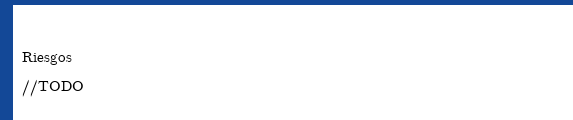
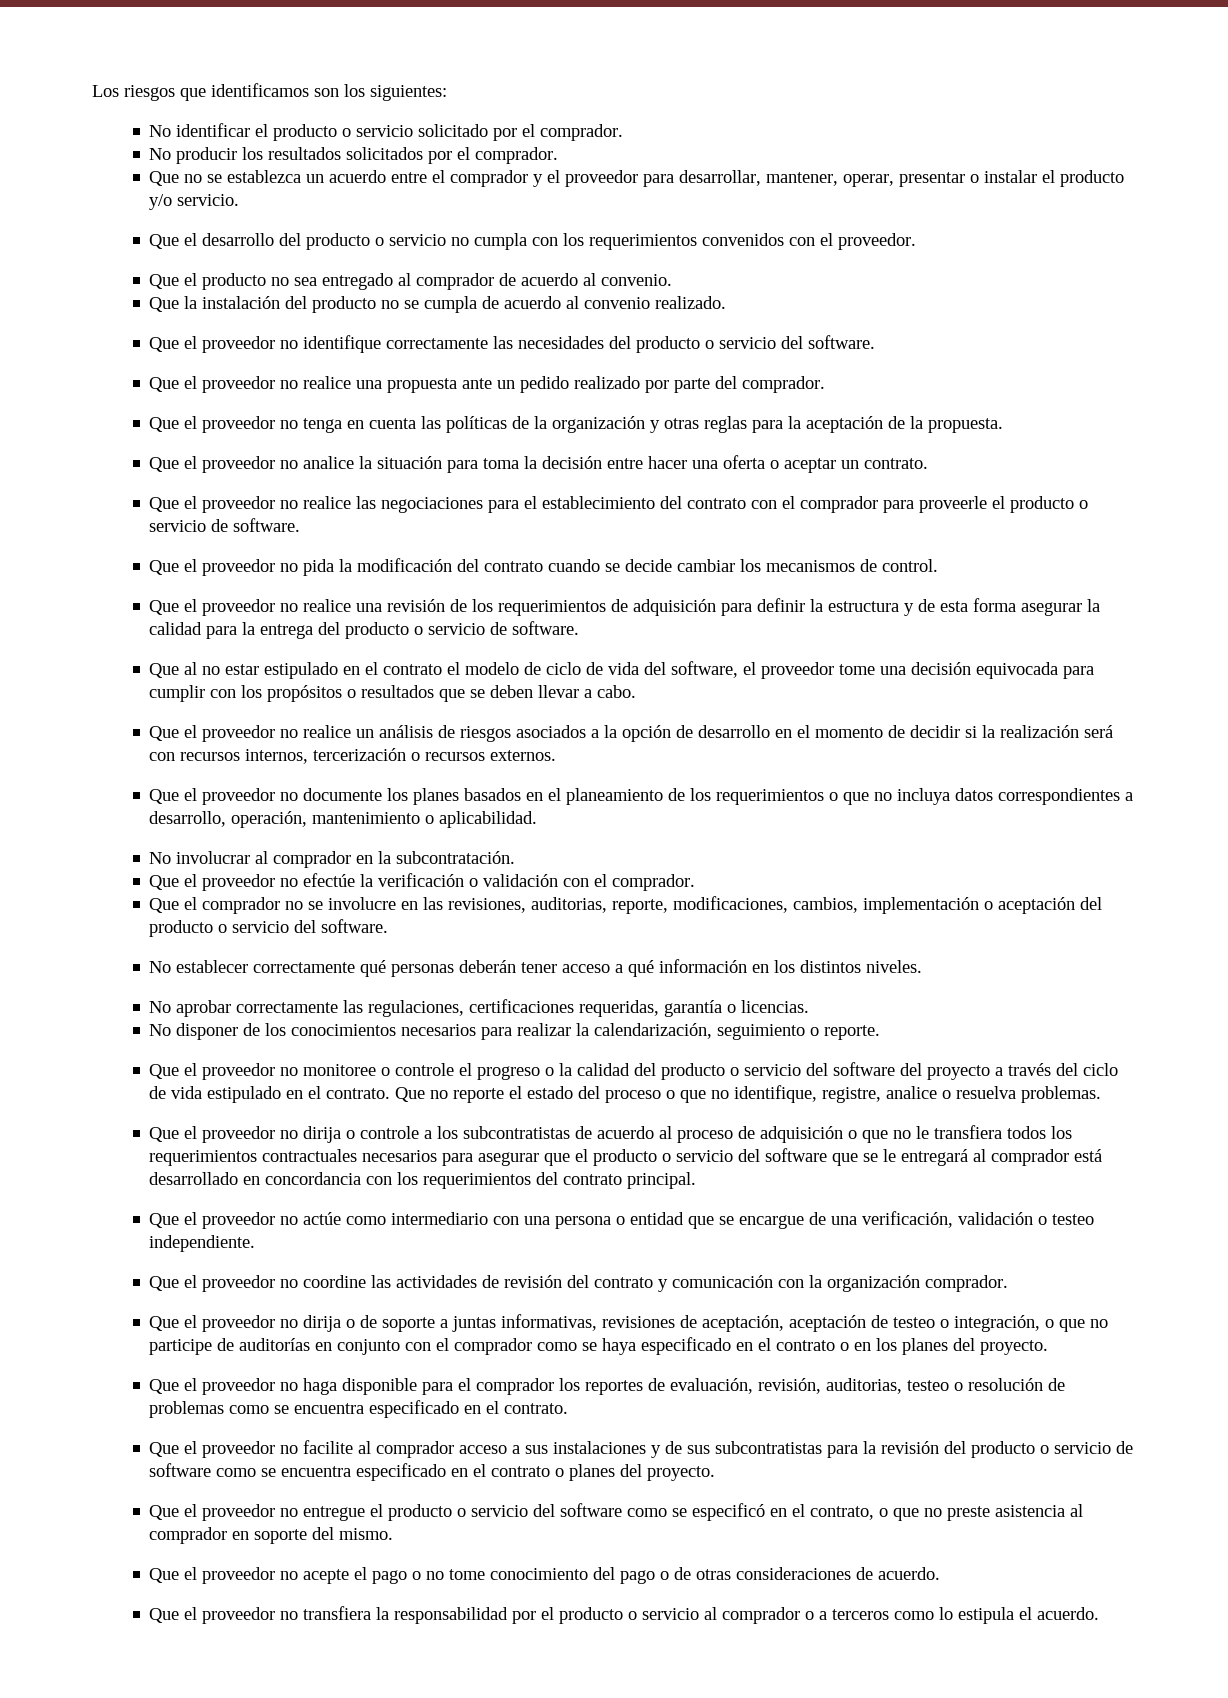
- Riesgos
- //TODO
+ Los riesgos que identificamos son los siguientes:
+ No identificar el producto o servicio solicitado por el comprador.
+ No producir los resultados solicitados por el comprador.
+ Que no se establezca un acuerdo entre el comprador y el proveedor para desarrollar, mantener, operar, presentar o instalar el producto y/o servicio.
+ Que el desarrollo del producto o servicio no cumpla con los requerimientos convenidos con el proveedor.
+ Que el producto no sea entregado al comprador de acuerdo al convenio.
+ Que la instalación del producto no se cumpla de acuerdo al convenio realizado.
+ Que el proveedor no identifique correctamente las necesidades del producto o servicio del software.
+ Que el proveedor no realice una propuesta ante un pedido realizado por parte del comprador.
+ Que el proveedor no tenga en cuenta las políticas de la organización y otras reglas para la aceptación de la propuesta.
+ Que el proveedor no analice la situación para toma la decisión entre hacer una oferta o aceptar un contrato.
+ Que el proveedor no realice las negociaciones para el establecimiento del contrato con el comprador para proveerle el producto o servicio de software.
+ Que el proveedor no pida la modificación del contrato cuando se decide cambiar los mecanismos de control.
+ Que el proveedor no realice una revisión de los requerimientos de adquisición para definir la estructura y de esta forma asegurar la calidad para la entrega del producto o servicio de software.
+ Que al no estar estipulado en el contrato el modelo de ciclo de vida del software, el proveedor tome una decisión equivocada para cumplir con los propósitos o resultados que se deben llevar a cabo.
+ Que el proveedor no realice un análisis de riesgos asociados a la opción de desarrollo en el momento de decidir si la realización será con recursos internos, tercerización o recursos externos.
+ Que el proveedor no documente los planes basados en el planeamiento de los requerimientos o que no incluya datos correspondientes a desarrollo, operación, mantenimiento o aplicabilidad.
+ No involucrar al comprador en la subcontratación.
+ Que el proveedor no efectúe la verificación o validación con el comprador.
+ Que el comprador no se involucre en las revisiones, auditorias, reporte, modificaciones, cambios, implementación o aceptación del producto o servicio del software.
+ No establecer correctamente qué personas deberán tener acceso a qué información en los distintos niveles.
+ No aprobar correctamente las regulaciones, certificaciones requeridas, garantía o licencias.
+ No disponer de los conocimientos necesarios para realizar la calendarización, seguimiento o reporte.
+ Que el proveedor no monitoree o controle el progreso o la calidad del producto o servicio del software del proyecto a través del ciclo de vida estipulado en el contrato. Que no reporte el estado del proceso o que no identifique, registre, analice o resuelva problemas.
+ Que el proveedor no dirija o controle a los subcontratistas de acuerdo al proceso de adquisición o que no le transfiera todos los requerimientos contractuales necesarios para asegurar que el producto o servicio del software que se le entregará al comprador está desarrollado en concordancia con los requerimientos del contrato principal.
+ Que el proveedor no actúe como intermediario con una persona o entidad que se encargue de una verificación, validación o testeo independiente.
+ Que el proveedor no coordine las actividades de revisión del contrato y comunicación con la organización comprador.
+ Que el proveedor no dirija o de soporte a juntas informativas, revisiones de aceptación, aceptación de testeo o integración, o que no participe de auditorías en conjunto con el comprador como se haya especificado en el contrato o en los planes del proyecto.
+ Que el proveedor no haga disponible para el comprador los reportes de evaluación, revisión, auditorias, testeo o resolución de problemas como se encuentra especificado en el contrato.
+ Que el proveedor no facilite al comprador acceso a sus instalaciones y de sus subcontratistas para la revisión del producto o servicio de software como se encuentra especificado en el contrato o planes del proyecto.
+ Que el proveedor no entregue el producto o servicio del software como se especificó en el contrato, o que no preste asistencia al comprador en soporte del mismo.
+ Que el proveedor no acepte el pago o no tome conocimiento del pago o de otras consideraciones de acuerdo.
+ Que el proveedor no transfiera la responsabilidad por el producto o servicio al comprador o a terceros como lo estipula el acuerdo.

